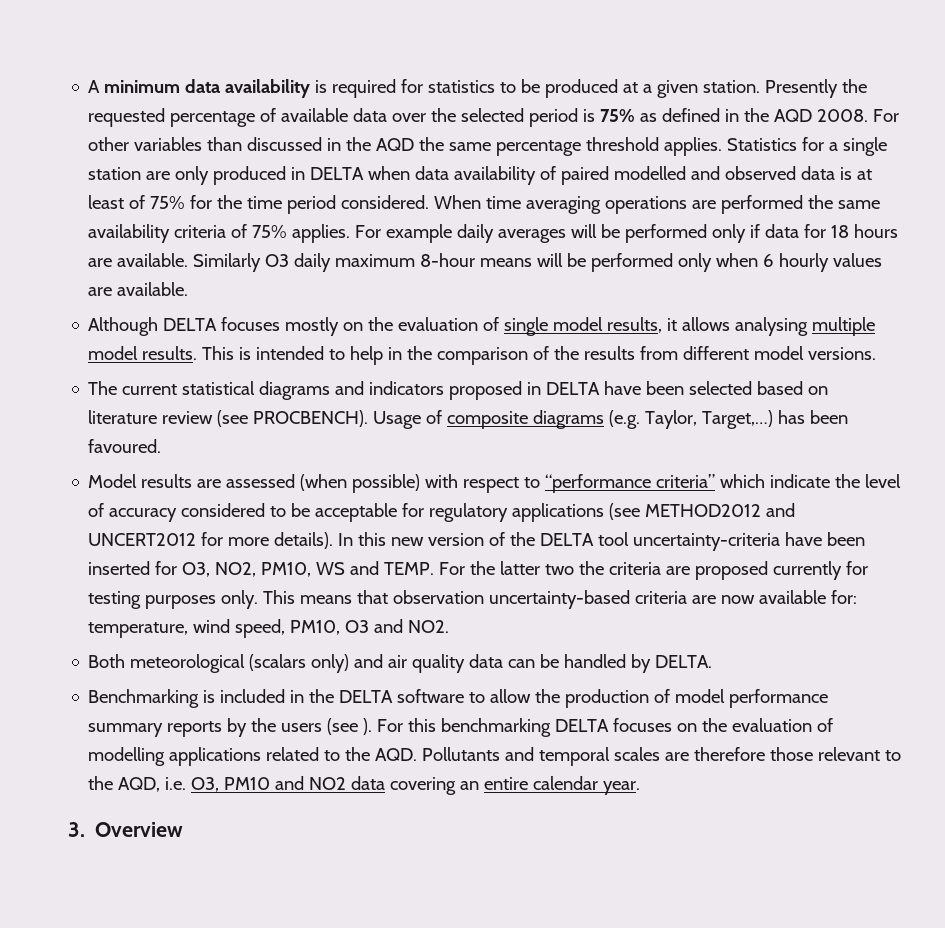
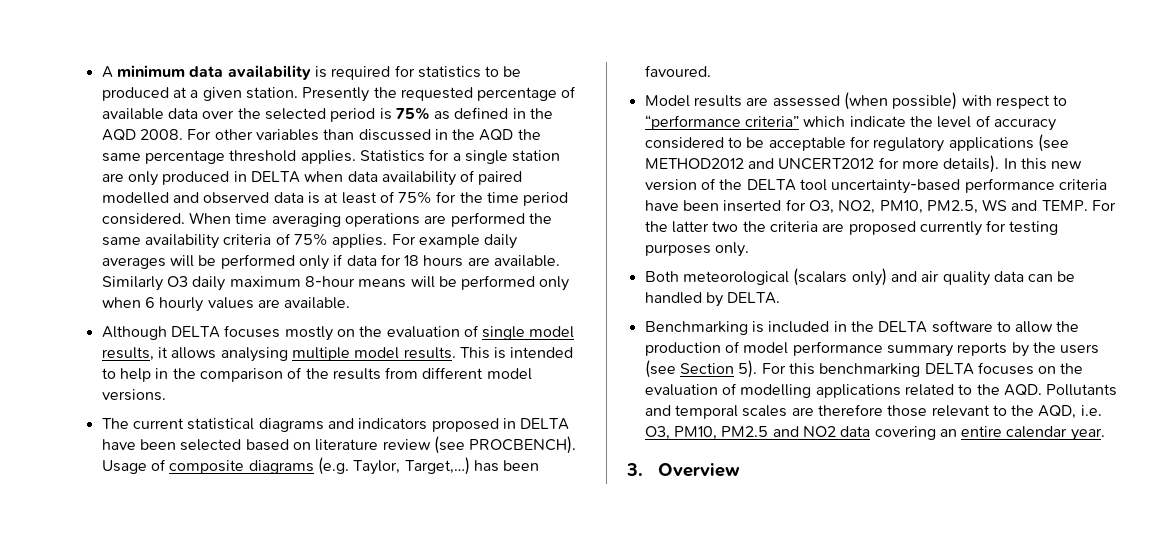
- In this new version of the DELTA tool uncertainty-criteria have been inserted for O3, NO2, PM10, WS and TEMP.
+ In this new version of the DELTA tool uncertainty-based performance criteria have been inserted for O3, NO2, PM10, PM2.5, WS and TEMP.
- This means that observation uncertainty-based criteria are now available for: temperature, wind speed, PM10, O3 and NO2.
- Benchmarking is included in the DELTA software to allow the production of model performance summary reports by the users (see ).
+ Benchmarking is included in the DELTA software to allow the production of model performance summary reports by the users (see Section 5).
- For this benchmarking DELTA focuses on the evaluation of modelling applications related to the AQD. Pollutants and temporal scales are therefore those relevant to the AQD, i.e. O3, PM10 and NO2 data covering an entire calendar year.
+ For this benchmarking DELTA focuses on the evaluation of modelling applications related to the AQD. Pollutants and temporal scales are therefore those relevant to the AQD, i.e. O3, PM10, PM2.5 and NO2 data covering an entire calendar year.

